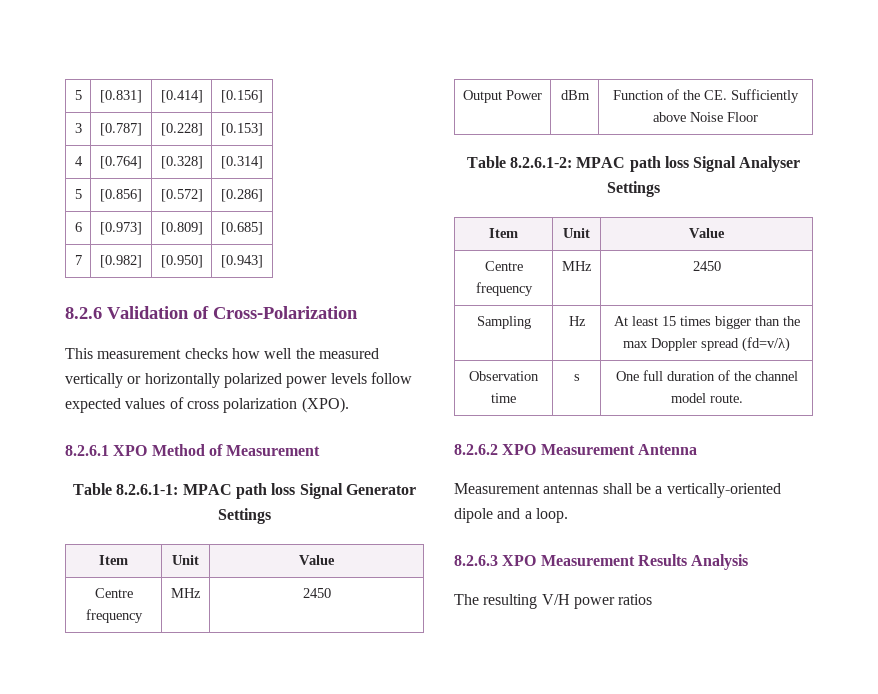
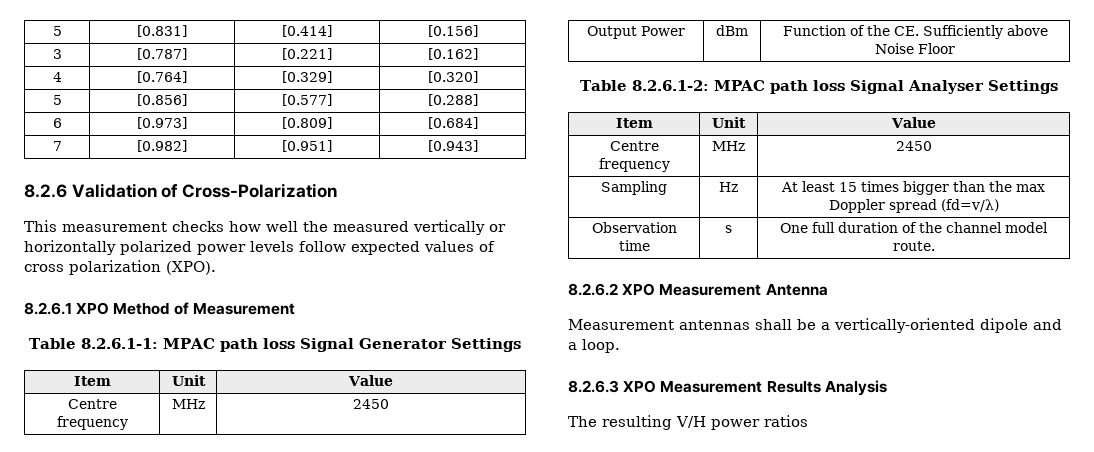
- 3 | [0.787] | [0.228] | [0.153]
+ 3 | [0.787] | [0.221] | [0.162]
- 4 | [0.764] | [0.328] | [0.314]
+ 4 | [0.764] | [0.329] | [0.320]
- 5 | [0.856] | [0.572] | [0.286]
+ 5 | [0.856] | [0.577] | [0.288]
- 6 | [0.973] | [0.809] | [0.685]
+ 6 | [0.973] | [0.809] | [0.684]
- 7 | [0.982] | [0.950] | [0.943]
+ 7 | [0.982] | [0.951] | [0.943]

